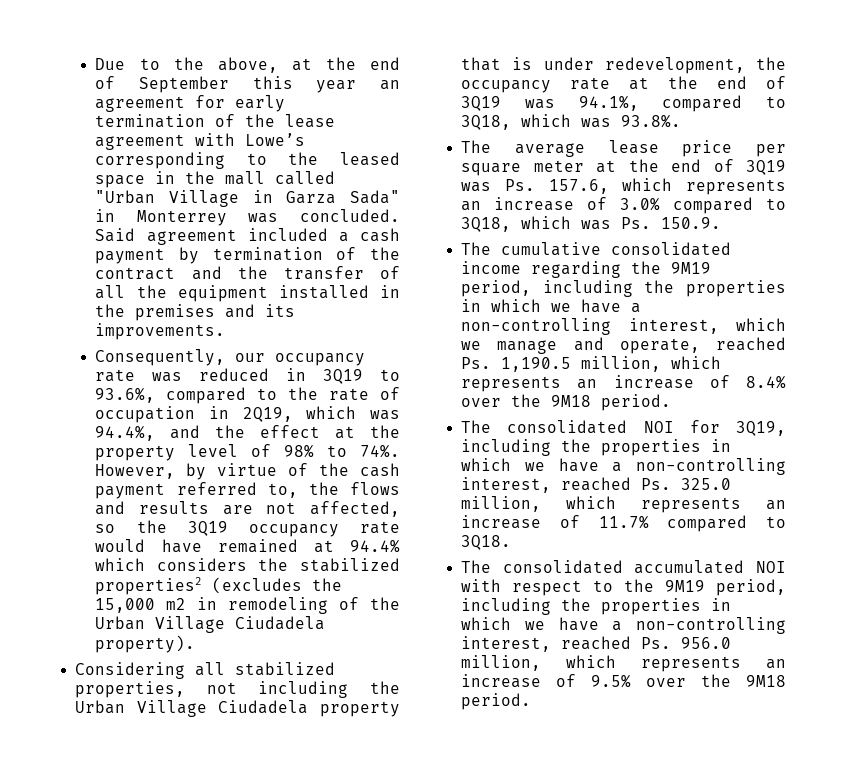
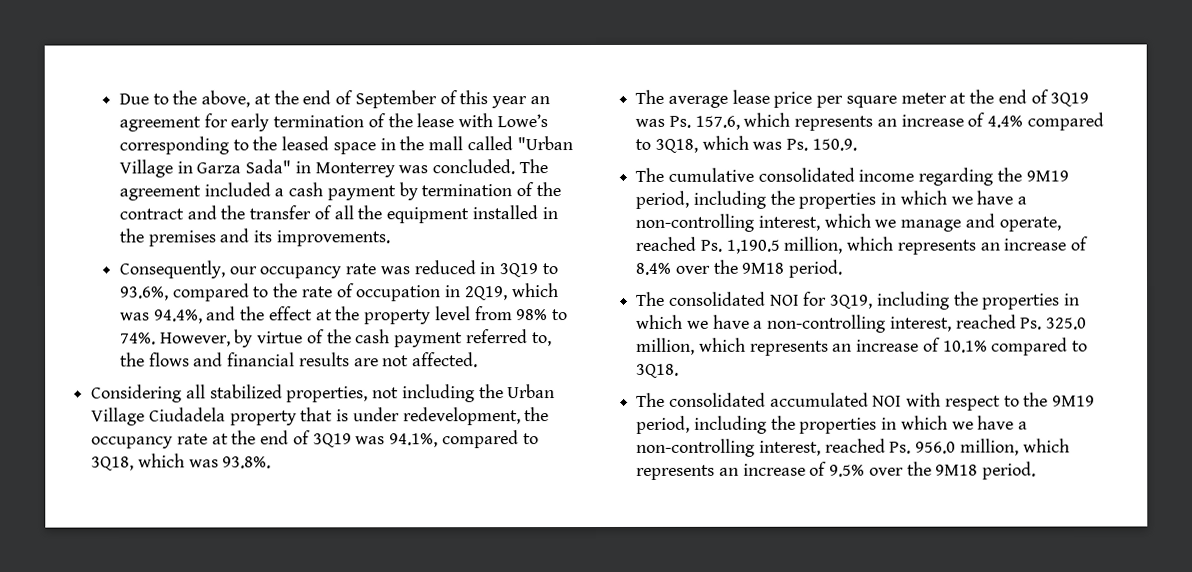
- Due to the above, at the end of September this year an agreement for early termination of the lease agreement with Lowe’s corresponding to the leased space in the mall called "Urban Village in Garza Sada" in Monterrey was concluded.
+ Due to the above, at the end of September of this year an agreement for early termination of the lease with Lowe’s corresponding to the leased space in the mall called "Urban Village in Garza Sada" in Monterrey was concluded.
- Said agreement included a cash payment by termination of the contract and the transfer of all the equipment installed in the premises and its improvements.
+ The agreement included a cash payment by termination of the contract and the transfer of all the equipment installed in the premises and its improvements.
- Consequently, our occupancy rate was reduced in 3Q19 to 93.6%, compared to the rate of occupation in 2Q19, which was 94.4%, and the effect at the property level of 98% to 74%.
+ Consequently, our occupancy rate was reduced in 3Q19 to 93.6%, compared to the rate of occupation in 2Q19, which was 94.4%, and the effect at the property level from 98% to 74%.
- However, by virtue of the cash payment referred to, the flows and results are not affected, so the 3Q19 occupancy rate would have remained at 94.4% which considers the stabilized properties2 (excludes the 15,000 m2 in remodeling of the Urban Village Ciudadela property).
+ However, by virtue of the cash payment referred to, the flows and financial results are not affected.
- The average lease price per square meter at the end of 3Q19 was Ps. 157.6, which represents an increase of 3.0% compared to 3Q18, which was Ps. 150.9.
+ The average lease price per square meter at the end of 3Q19 was Ps. 157.6, which represents an increase of 4.4% compared to 3Q18, which was Ps. 150.9.
- The consolidated NOI for 3Q19, including the properties in which we have a non-controlling interest, reached Ps. 325.0 million, which represents an increase of 11.7% compared to 3Q18.
+ The consolidated NOI for 3Q19, including the properties in which we have a non-controlling interest, reached Ps. 325.0 million, which represents an increase of 10.1% compared to 3Q18.

